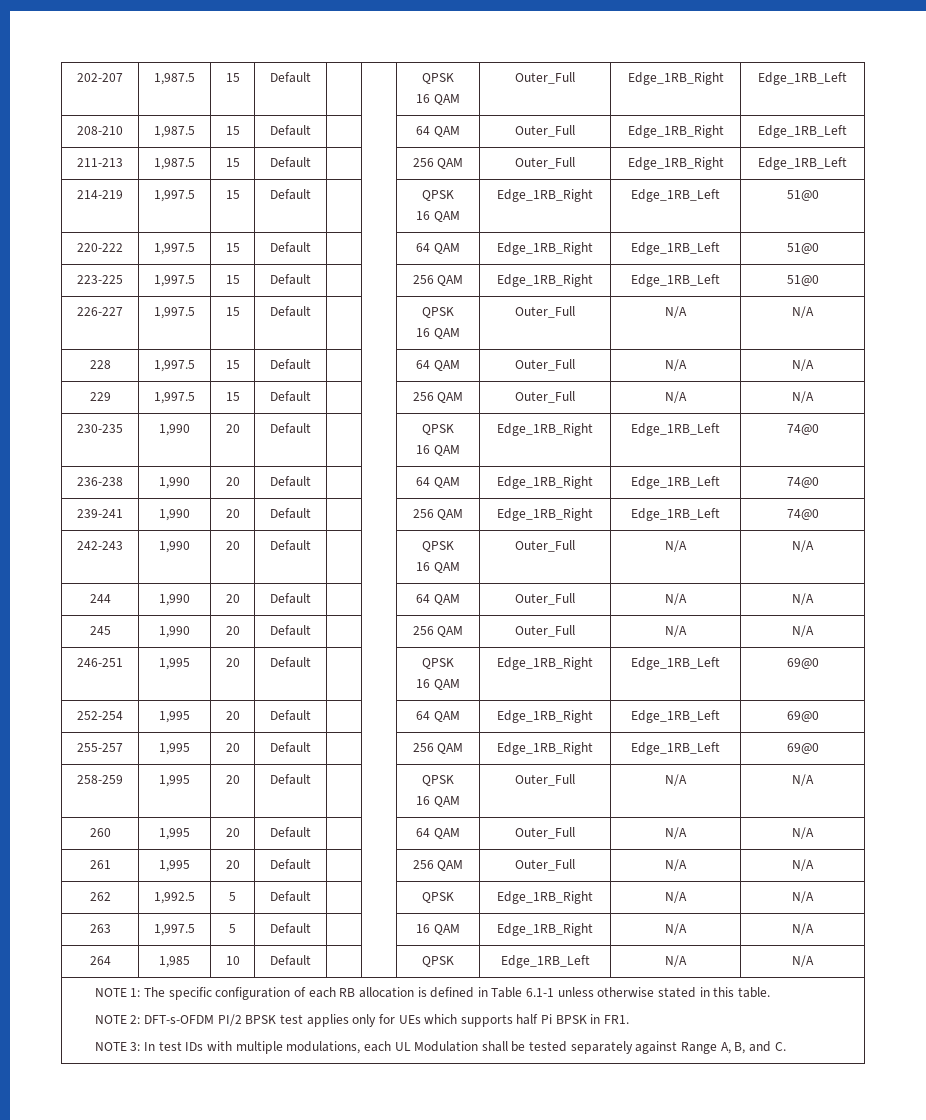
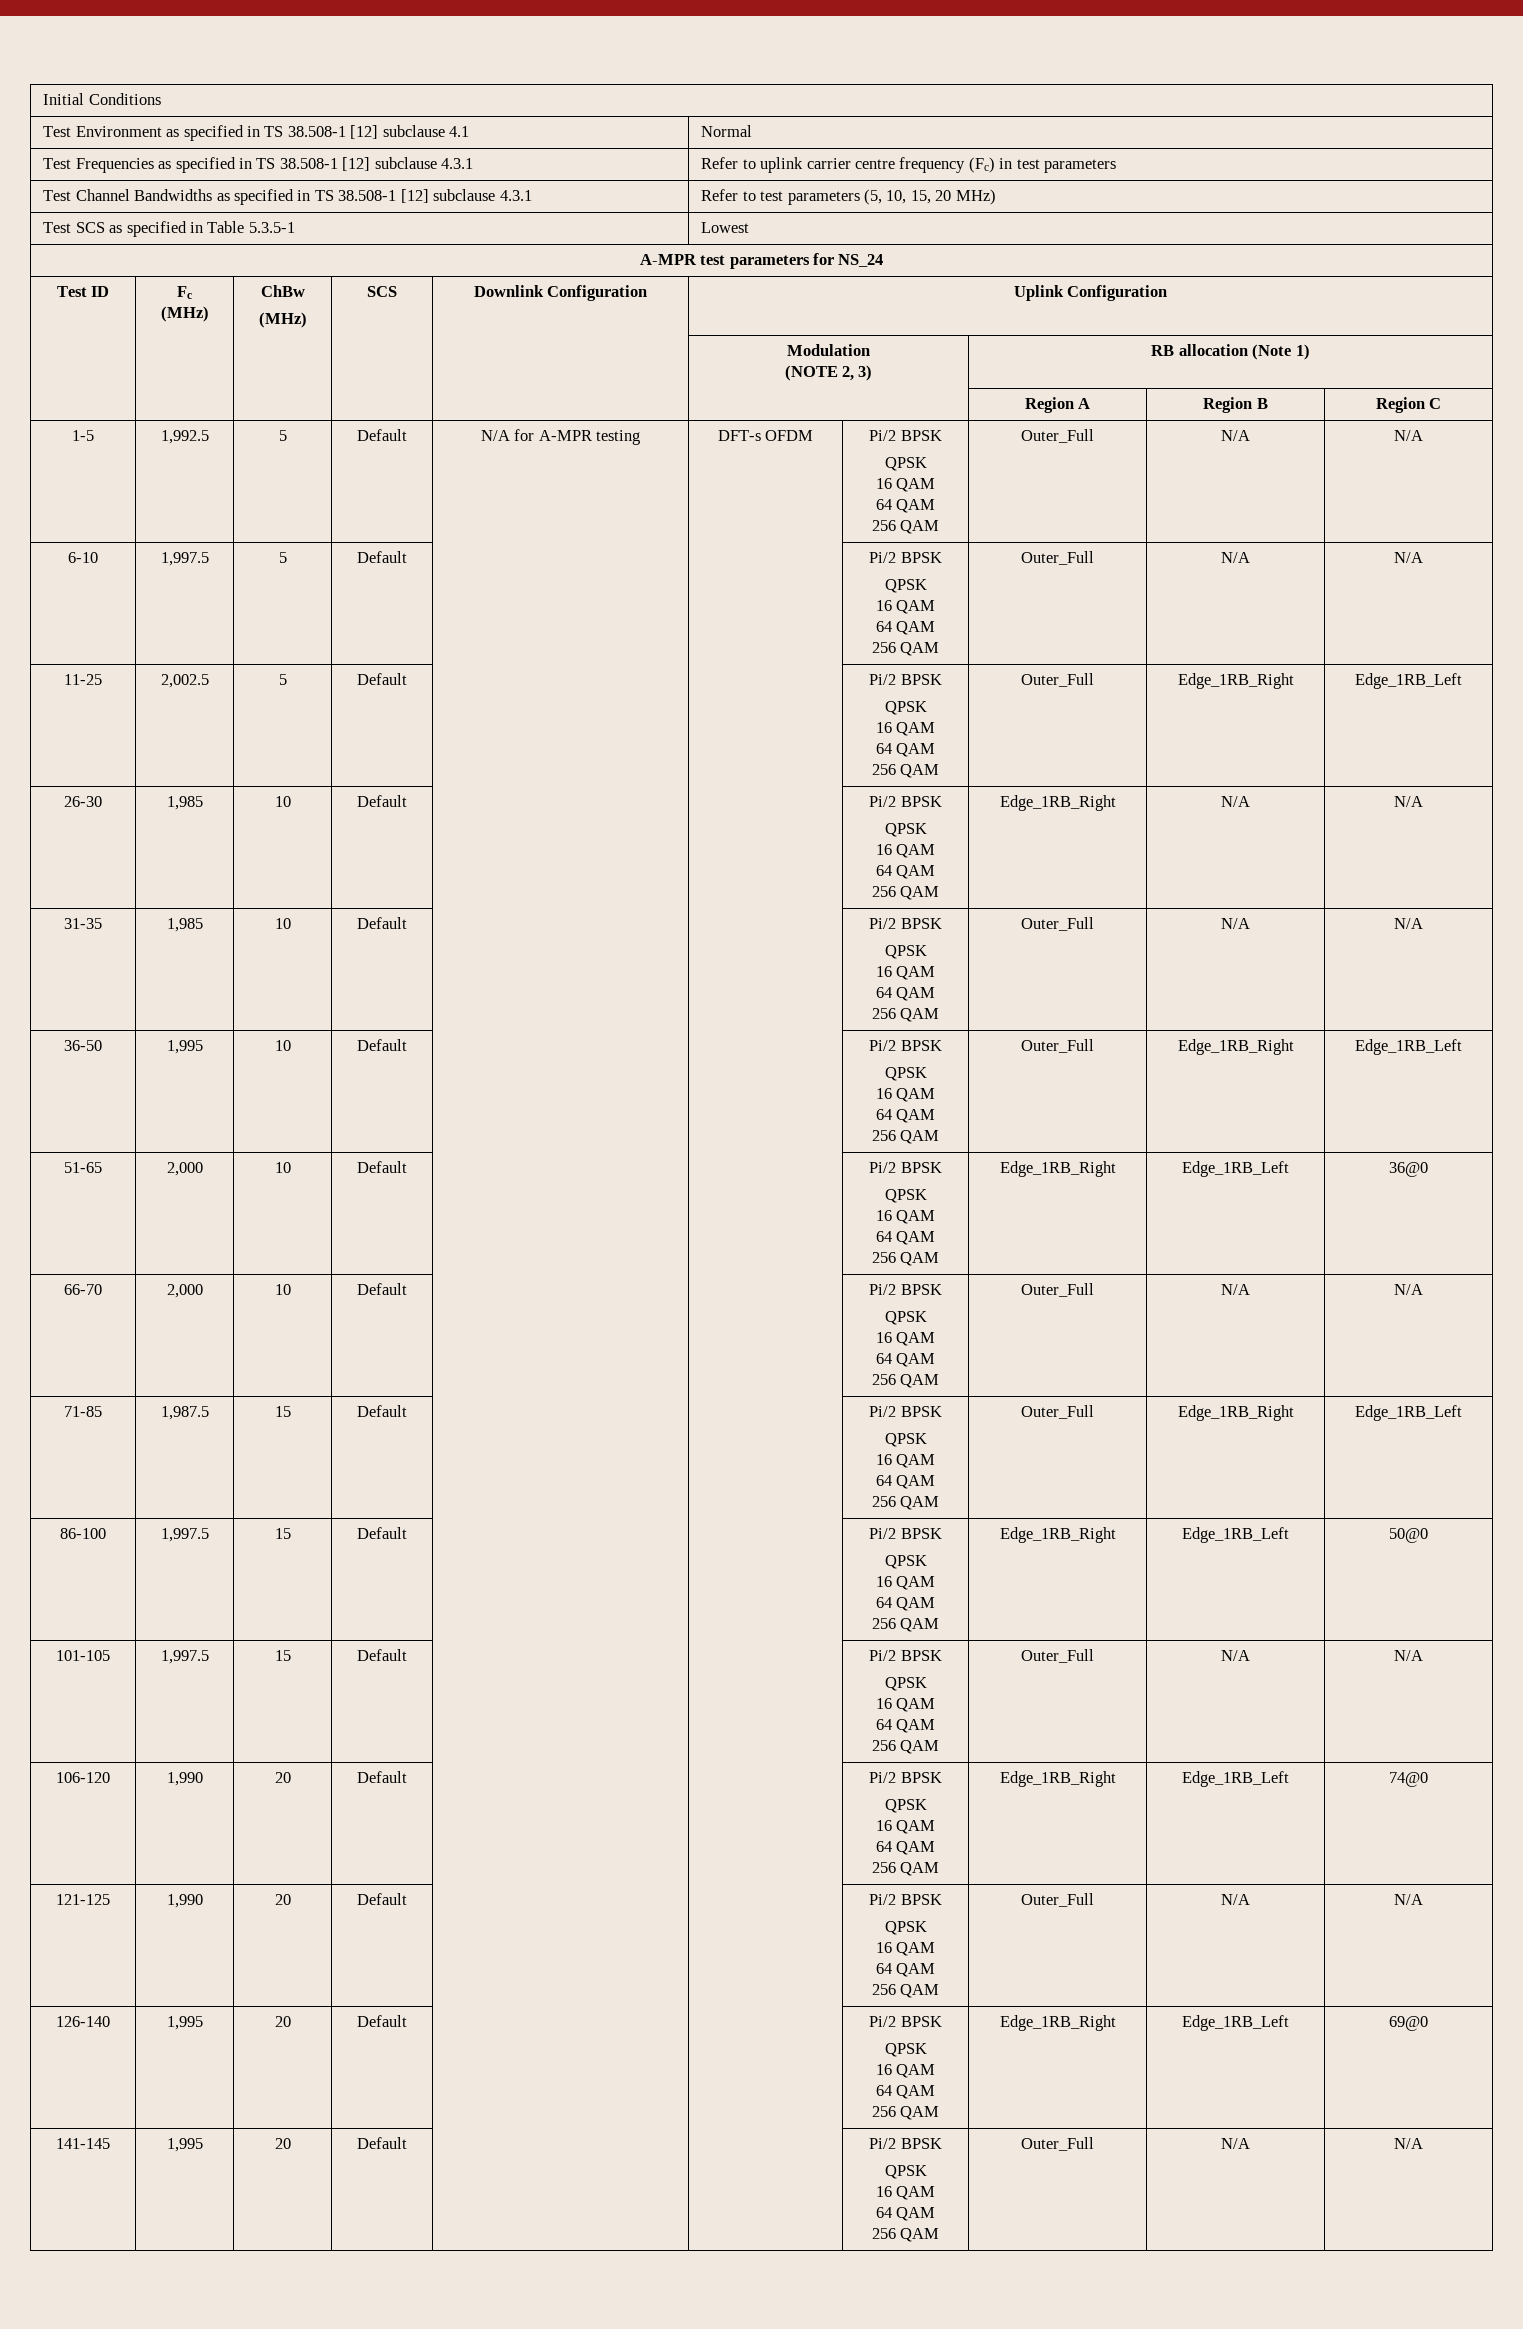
- 202-207 | 1,987.5 | 15 | Default | | | QPSK
- 16 QAM | Outer_Full | Edge_1RB_Right | Edge_1RB_Left
- 208-210 | 1,987.5 | 15 | Default | | | 64 QAM | Outer_Full | Edge_1RB_Right | Edge_1RB_Left
- 211-213 | 1,987.5 | 15 | Default | | | 256 QAM | Outer_Full | Edge_1RB_Right | Edge_1RB_Left
- 214-219 | 1,997.5 | 15 | Default | | | QPSK
- 16 QAM | Edge_1RB_Right | Edge_1RB_Left | 51@0
- 220-222 | 1,997.5 | 15 | Default | | | 64 QAM | Edge_1RB_Right | Edge_1RB_Left | 51@0
- 223-225 | 1,997.5 | 15 | Default | | | 256 QAM | Edge_1RB_Right | Edge_1RB_Left | 51@0
- 226-227 | 1,997.5 | 15 | Default | | | QPSK
- 16 QAM | Outer_Full | N/A | N/A
- 228 | 1,997.5 | 15 | Default | | | 64 QAM | Outer_Full | N/A | N/A
- 229 | 1,997.5 | 15 | Default | | | 256 QAM | Outer_Full | N/A | N/A
- 230-235 | 1,990 | 20 | Default | | | QPSK
- 16 QAM | Edge_1RB_Right | Edge_1RB_Left | 74@0
- 236-238 | 1,990 | 20 | Default | | | 64 QAM | Edge_1RB_Right | Edge_1RB_Left | 74@0
- 239-241 | 1,990 | 20 | Default | | | 256 QAM | Edge_1RB_Right | Edge_1RB_Left | 74@0
- 242-243 | 1,990 | 20 | Default | | | QPSK
- 16 QAM | Outer_Full | N/A | N/A
- 244 | 1,990 | 20 | Default | | | 64 QAM | Outer_Full | N/A | N/A
- 245 | 1,990 | 20 | Default | | | 256 QAM | Outer_Full | N/A | N/A
- 246-251 | 1,995 | 20 | Default | | | QPSK
- 16 QAM | Edge_1RB_Right | Edge_1RB_Left | 69@0
- 252-254 | 1,995 | 20 | Default | | | 64 QAM | Edge_1RB_Right | Edge_1RB_Left | 69@0
- 255-257 | 1,995 | 20 | Default | | | 256 QAM | Edge_1RB_Right | Edge_1RB_Left | 69@0
- 258-259 | 1,995 | 20 | Default | | | QPSK
- 16 QAM | Outer_Full | N/A | N/A
- 260 | 1,995 | 20 | Default | | | 64 QAM | Outer_Full | N/A | N/A
- 261 | 1,995 | 20 | Default | | | 256 QAM | Outer_Full | N/A | N/A
- 262 | 1,992.5 | 5 | Default | | | QPSK | Edge_1RB_Right | N/A | N/A
- 263 | 1,997.5 | 5 | Default | | | 16 QAM | Edge_1RB_Right | N/A | N/A
- 264 | 1,985 | 10 | Default | | | QPSK | Edge_1RB_Left | N/A | N/A
- NOTE 1: The specific configuration of each RB allocation is defined in Table 6.1-1 unless otherwise stated in this table.
- NOTE 2: DFT-s-OFDM PI/2 BPSK test applies only for UEs which supports half Pi BPSK in FR1.
- NOTE 3: In test IDs with multiple modulations, each UL Modulation shall be tested separately against Range A, B, and C.
+ Initial Conditions
+ Test Environment as specified in TS 38.508-1 [12] subclause 4.1 | Normal
+ Test Frequencies as specified in TS 38.508-1 [12] subclause 4.3.1 | Refer to uplink carrier centre frequency (Fc) in test parameters
+ Test Channel Bandwidths as specified in TS 38.508-1 [12] subclause 4.3.1 | Refer to test parameters (5, 10, 15, 20 MHz)
+ Test SCS as specified in Table 5.3.5-1 | Lowest
+ A-MPR test parameters for NS_24
+ Test ID | Fc
+ (MHz) | ChBw
+ (MHz) | SCS | Downlink Configuration | Uplink Configuration
+ | | | | | Modulation
+ (NOTE 2, 3) | RB allocation (Note 1)
+ | | | | | | Region A | Region B | Region C
+ 1-5 | 1,992.5 | 5 | Default | N/A for A-MPR testing | DFT-s OFDM | Pi/2 BPSK
+ QPSK
+ 16 QAM
+ 64 QAM
+ 256 QAM | Outer_Full | N/A | N/A
+ 6-10 | 1,997.5 | 5 | Default | | | Pi/2 BPSK
+ QPSK
+ 16 QAM
+ 64 QAM
+ 256 QAM | Outer_Full | N/A | N/A
+ 11-25 | 2,002.5 | 5 | Default | | | Pi/2 BPSK
+ QPSK
+ 16 QAM
+ 64 QAM
+ 256 QAM | Outer_Full | Edge_1RB_Right | Edge_1RB_Left
+ 26-30 | 1,985 | 10 | Default | | | Pi/2 BPSK
+ QPSK
+ 16 QAM
+ 64 QAM
+ 256 QAM | Edge_1RB_Right | N/A | N/A
+ 31-35 | 1,985 | 10 | Default | | | Pi/2 BPSK
+ QPSK
+ 16 QAM
+ 64 QAM
+ 256 QAM | Outer_Full | N/A | N/A
+ 36-50 | 1,995 | 10 | Default | | | Pi/2 BPSK
+ QPSK
+ 16 QAM
+ 64 QAM
+ 256 QAM | Outer_Full | Edge_1RB_Right | Edge_1RB_Left
+ 51-65 | 2,000 | 10 | Default | | | Pi/2 BPSK
+ QPSK
+ 16 QAM
+ 64 QAM
+ 256 QAM | Edge_1RB_Right | Edge_1RB_Left | 36@0
+ 66-70 | 2,000 | 10 | Default | | | Pi/2 BPSK
+ QPSK
+ 16 QAM
+ 64 QAM
+ 256 QAM | Outer_Full | N/A | N/A
+ 71-85 | 1,987.5 | 15 | Default | | | Pi/2 BPSK
+ QPSK
+ 16 QAM
+ 64 QAM
+ 256 QAM | Outer_Full | Edge_1RB_Right | Edge_1RB_Left
+ 86-100 | 1,997.5 | 15 | Default | | | Pi/2 BPSK
+ QPSK
+ 16 QAM
+ 64 QAM
+ 256 QAM | Edge_1RB_Right | Edge_1RB_Left | 50@0
+ 101-105 | 1,997.5 | 15 | Default | | | Pi/2 BPSK
+ QPSK
+ 16 QAM
+ 64 QAM
+ 256 QAM | Outer_Full | N/A | N/A
+ 106-120 | 1,990 | 20 | Default | | | Pi/2 BPSK
+ QPSK
+ 16 QAM
+ 64 QAM
+ 256 QAM | Edge_1RB_Right | Edge_1RB_Left | 74@0
+ 121-125 | 1,990 | 20 | Default | | | Pi/2 BPSK
+ QPSK
+ 16 QAM
+ 64 QAM
+ 256 QAM | Outer_Full | N/A | N/A
+ 126-140 | 1,995 | 20 | Default | | | Pi/2 BPSK
+ QPSK
+ 16 QAM
+ 64 QAM
+ 256 QAM | Edge_1RB_Right | Edge_1RB_Left | 69@0
+ 141-145 | 1,995 | 20 | Default | | | Pi/2 BPSK
+ QPSK
+ 16 QAM
+ 64 QAM
+ 256 QAM | Outer_Full | N/A | N/A

